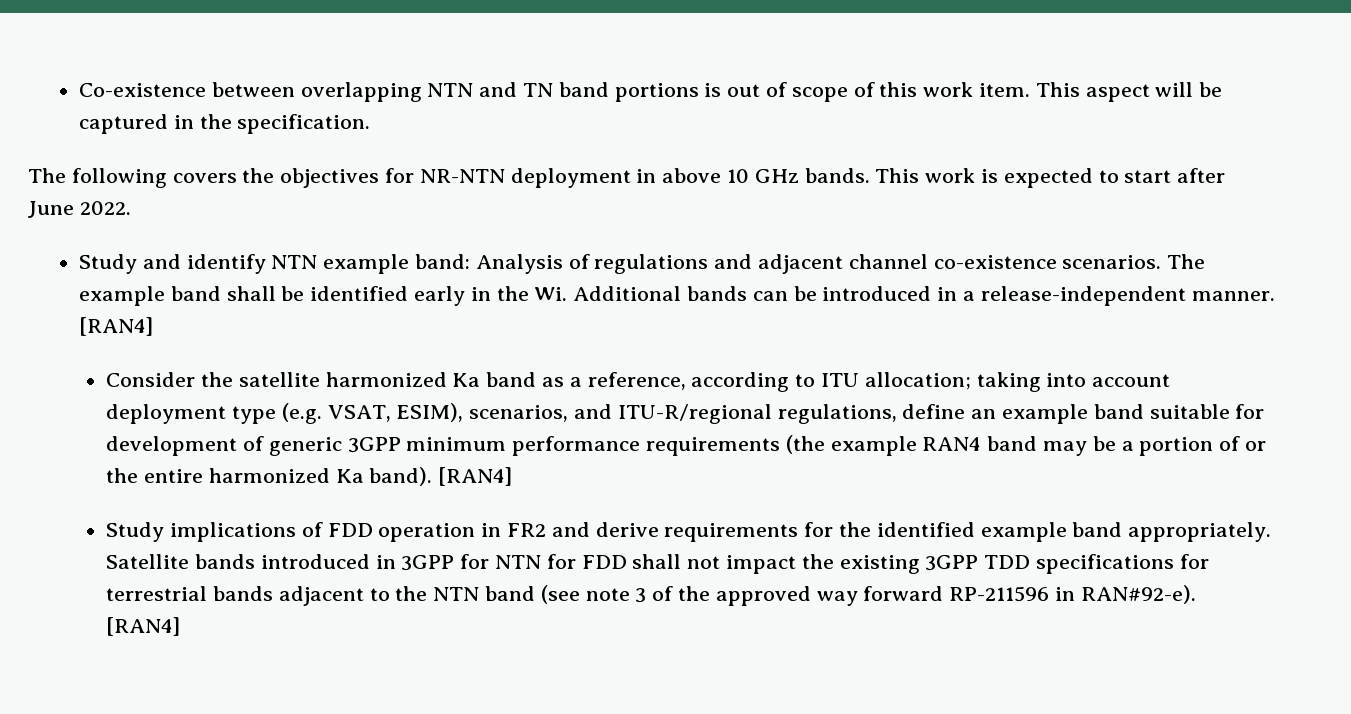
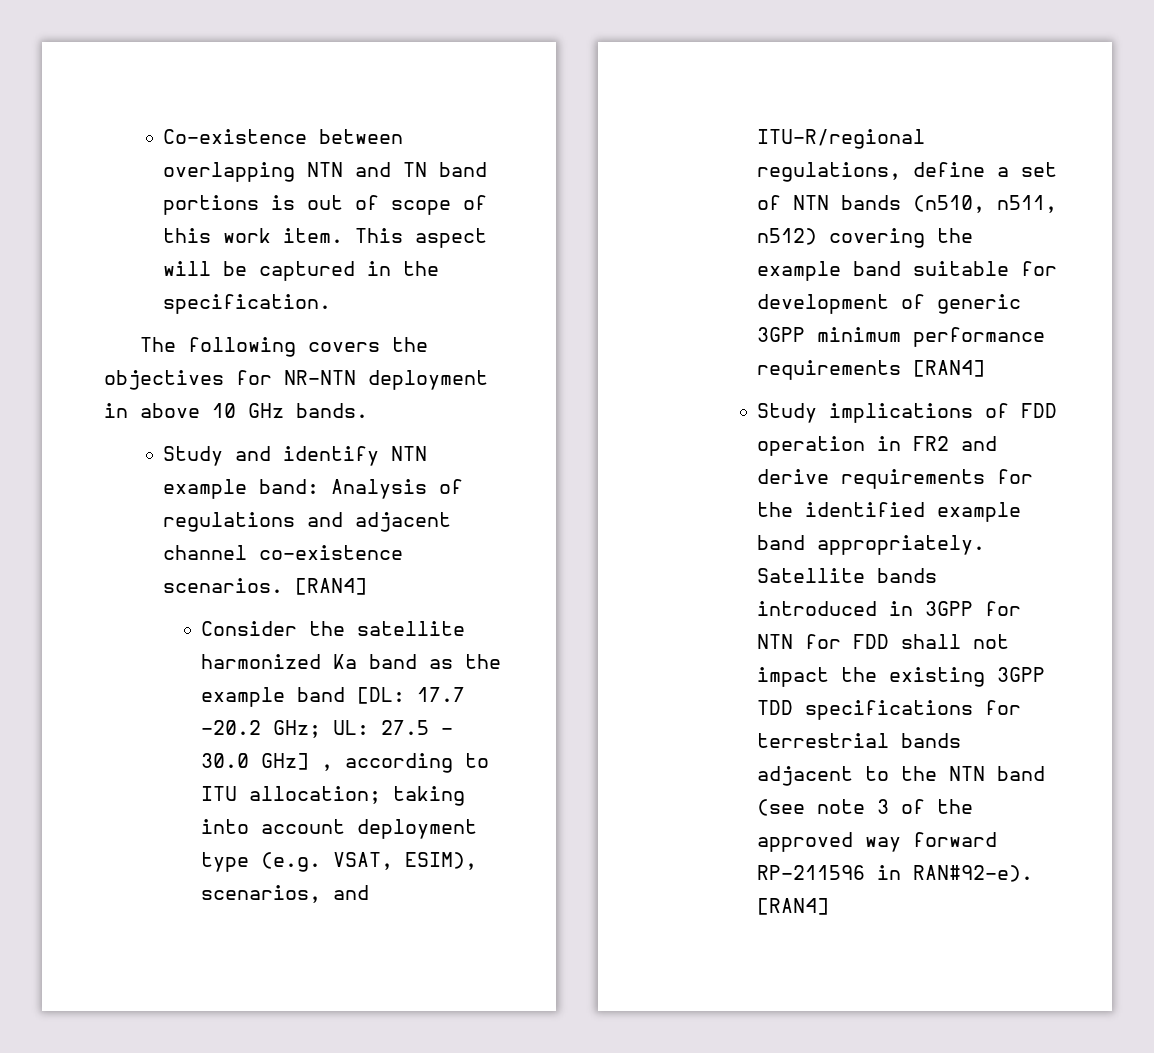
- This work is expected to start after June 2022.
- The example band shall be identified early in the Wi. Additional bands can be introduced in a release-independent manner.
- Consider the satellite harmonized Ka band as a reference, according to ITU allocation; taking into account deployment type (e.g. VSAT, ESIM), scenarios, and ITU-R/regional regulations, define an example band suitable for development of generic 3GPP minimum performance requirements (the example RAN4 band may be a portion of or the entire harmonized Ka band). [RAN4]
+ Consider the satellite harmonized Ka band as the example band [DL: 17.7 -20.2 GHz; UL: 27.5 – 30.0 GHz] , according to ITU allocation; taking into account deployment type (e.g. VSAT, ESIM), scenarios, and ITU-R/regional regulations, define a set of NTN bands (n510, n511, n512) covering the example band suitable for development of generic 3GPP minimum performance requirements [RAN4]

